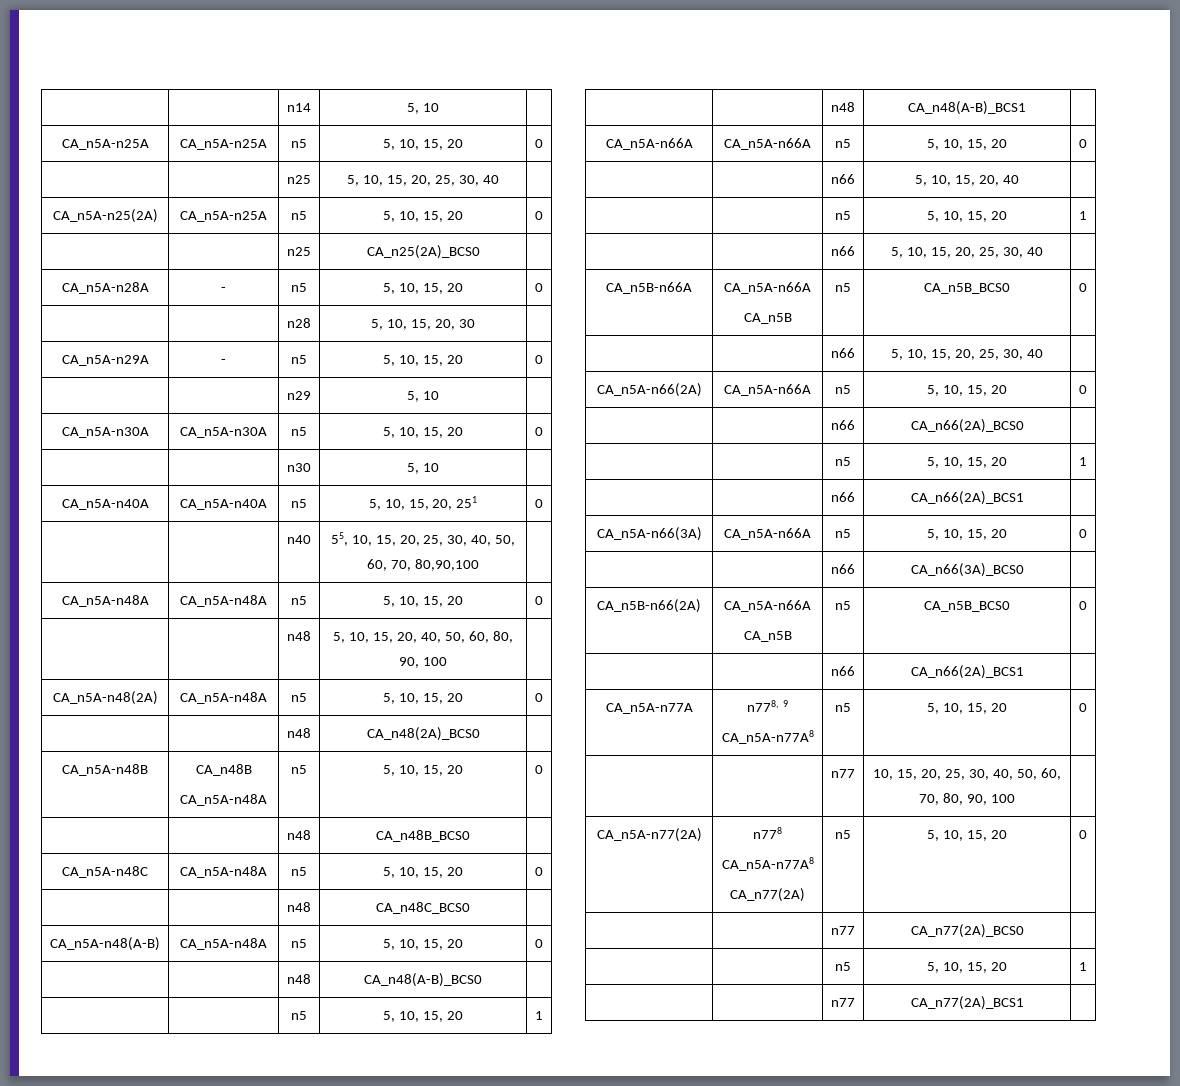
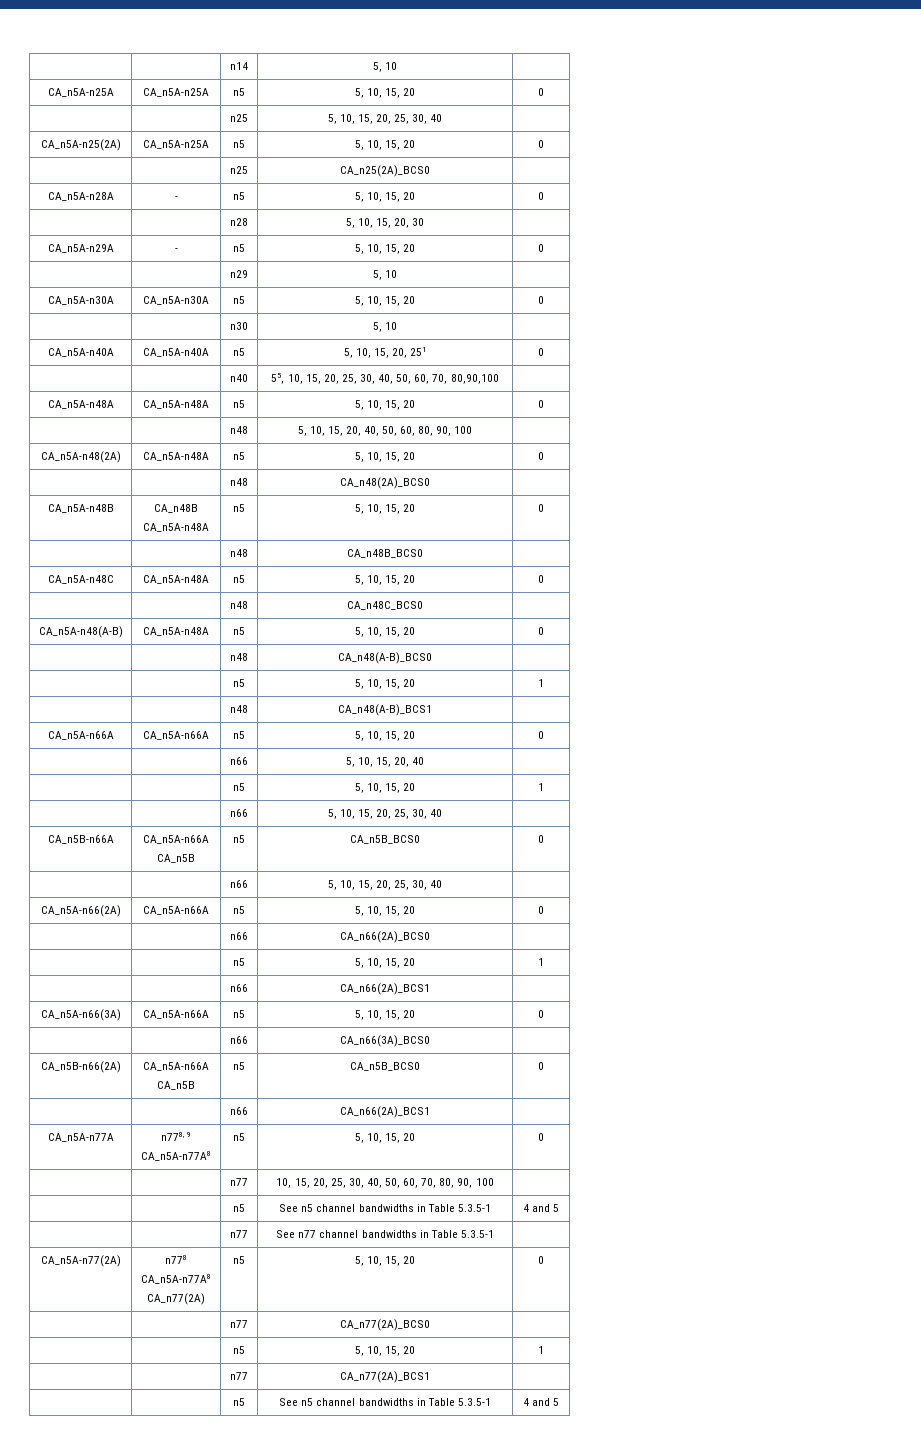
  | | n77 | 10, 15, 20, 25, 30, 40, 50, 60, 70, 80, 90, 100 |
+ | | n5 | See n5 channel bandwidths in Table 5.3.5-1 | 4 and 5
+ | | n77 | See n77 channel bandwidths in Table 5.3.5-1 |
  | | n77 | CA_n77(2A)_BCS1 |
+ | | n5 | See n5 channel bandwidths in Table 5.3.5-1 | 4 and 5

